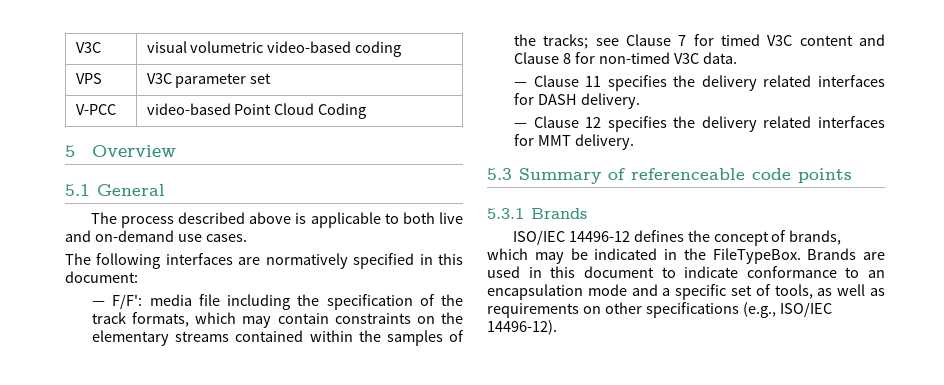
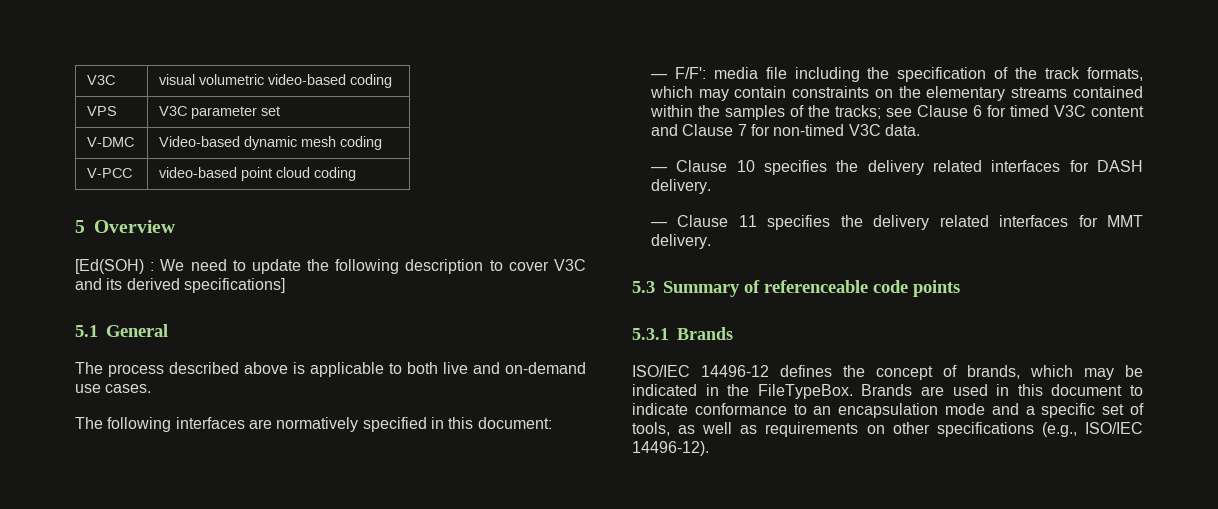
+ V-DMC | Video-based dynamic mesh coding
- V-PCC | video-based Point Cloud Coding
+ V-PCC | video-based point cloud coding
+ [Ed(SOH) : We need to update the following description to cover V3C and its derived specifications]
- — F/F': media file including the specification of the track formats, which may contain constraints on the elementary streams contained within the samples of the tracks; see Clause 7 for timed V3C content and Clause 8 for non-timed V3C data.
+ — F/F': media file including the specification of the track formats, which may contain constraints on the elementary streams contained within the samples of the tracks; see Clause 6 for timed V3C content and Clause 7 for non-timed V3C data.
- — Clause 11 specifies the delivery related interfaces for DASH delivery.
+ — Clause 10 specifies the delivery related interfaces for DASH delivery.
- — Clause 12 specifies the delivery related interfaces for MMT delivery.
+ — Clause 11 specifies the delivery related interfaces for MMT delivery.

